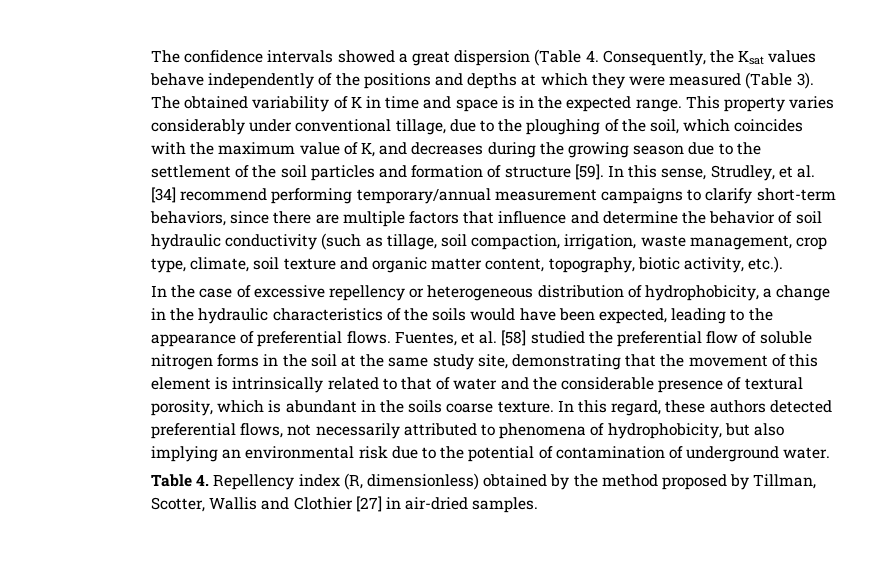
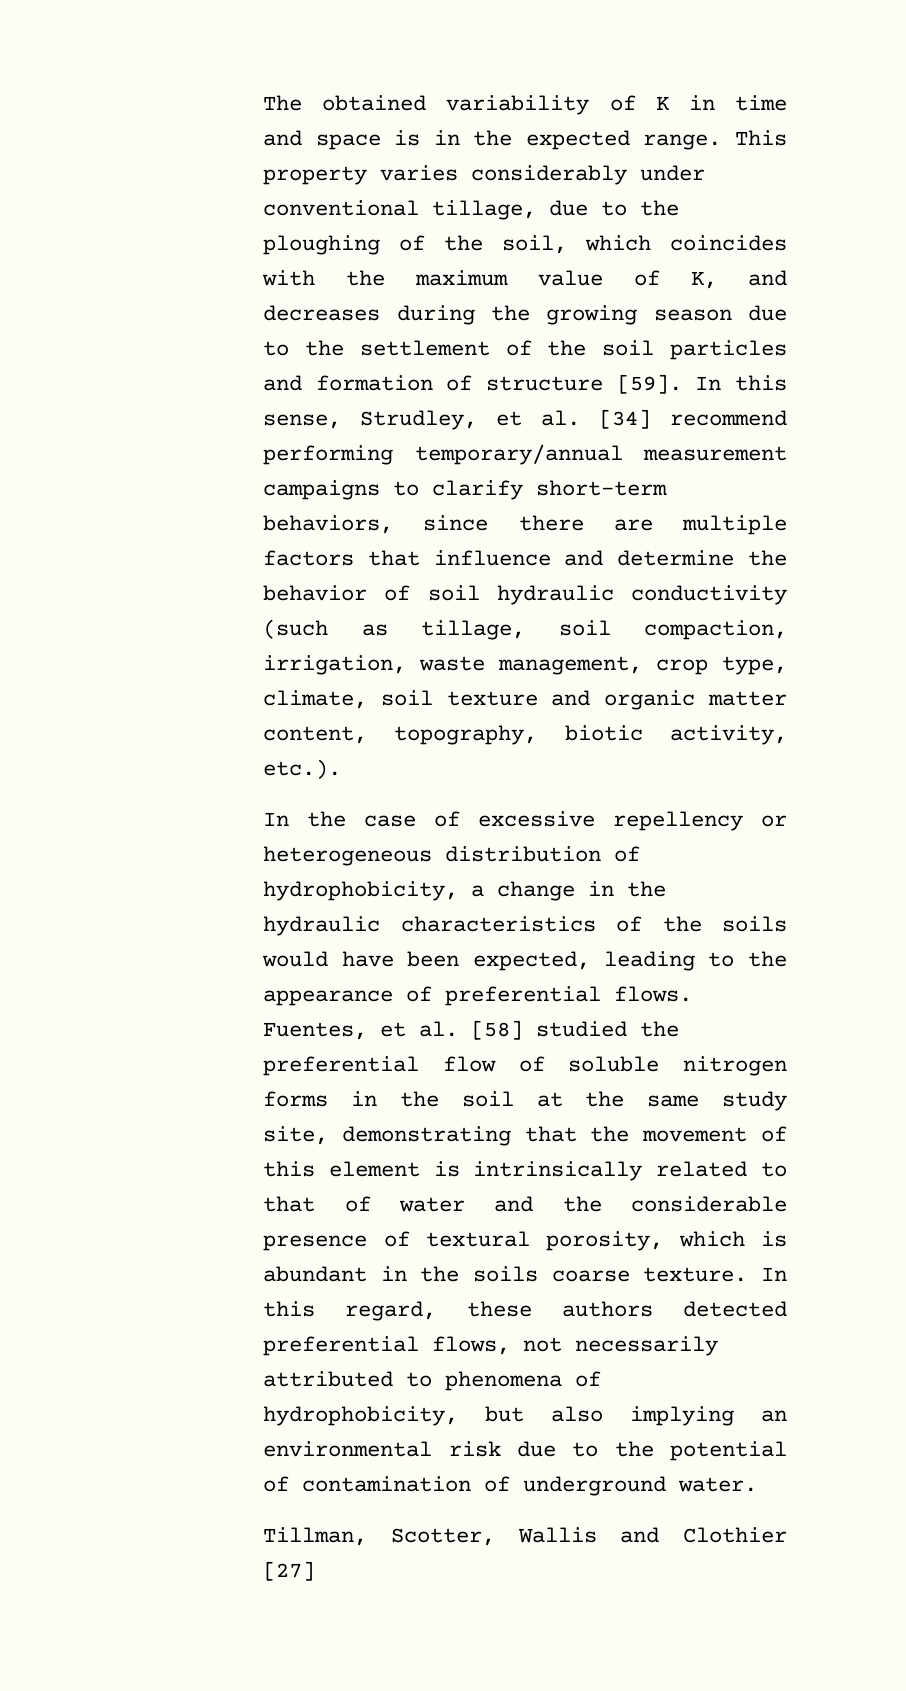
- The confidence intervals showed a great dispersion (Table 4. Consequently, the Ksat values behave independently of the positions and depths at which they were measured (Table 3). The obtained variability of K in time and space is in the expected range.
+ The obtained variability of K in time and space is in the expected range.
- Table 4. Repellency index (R, dimensionless) obtained by the method proposed by Tillman, Scotter, Wallis and Clothier [27] in air-dried samples.
+ Tillman, Scotter, Wallis and Clothier [27]

